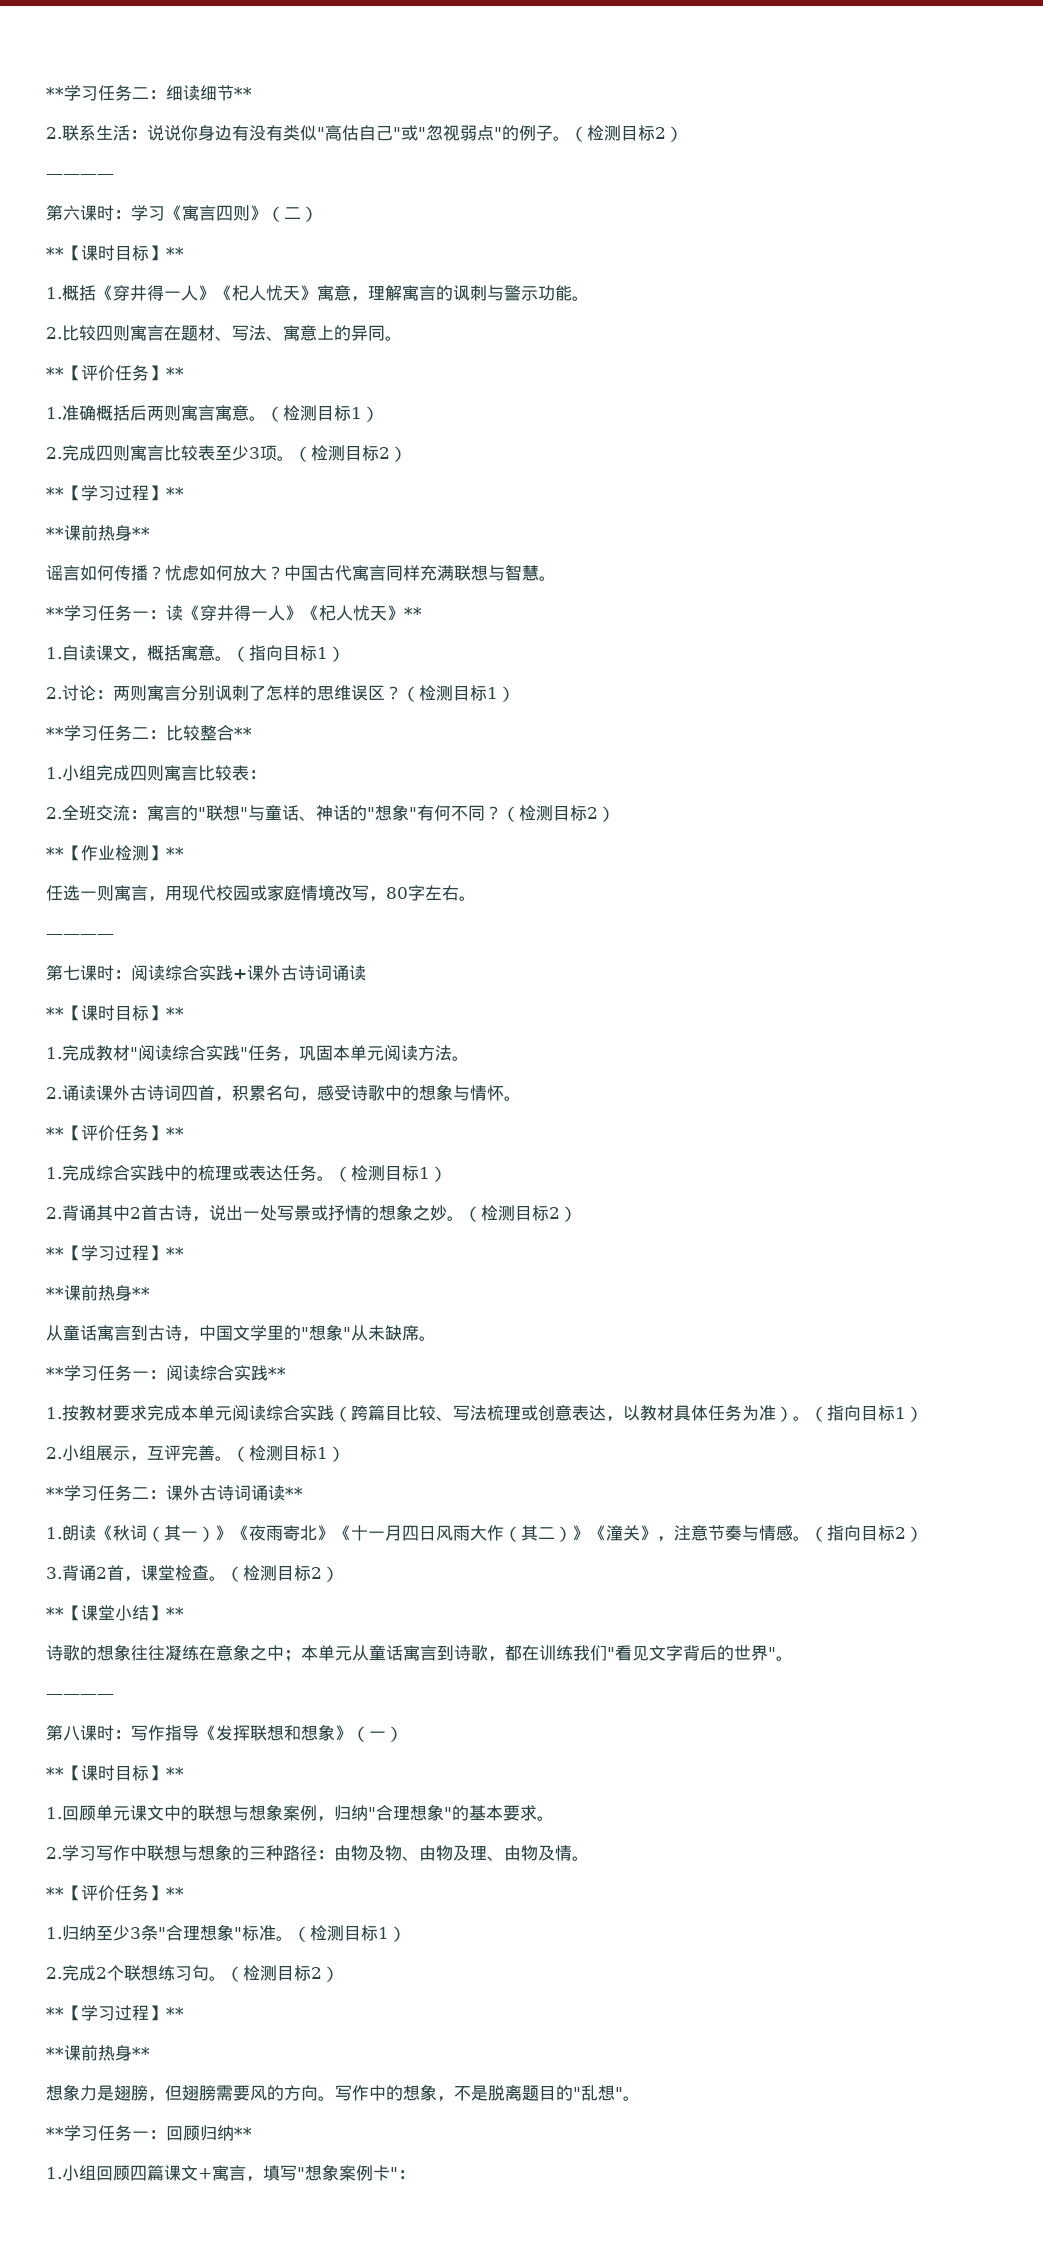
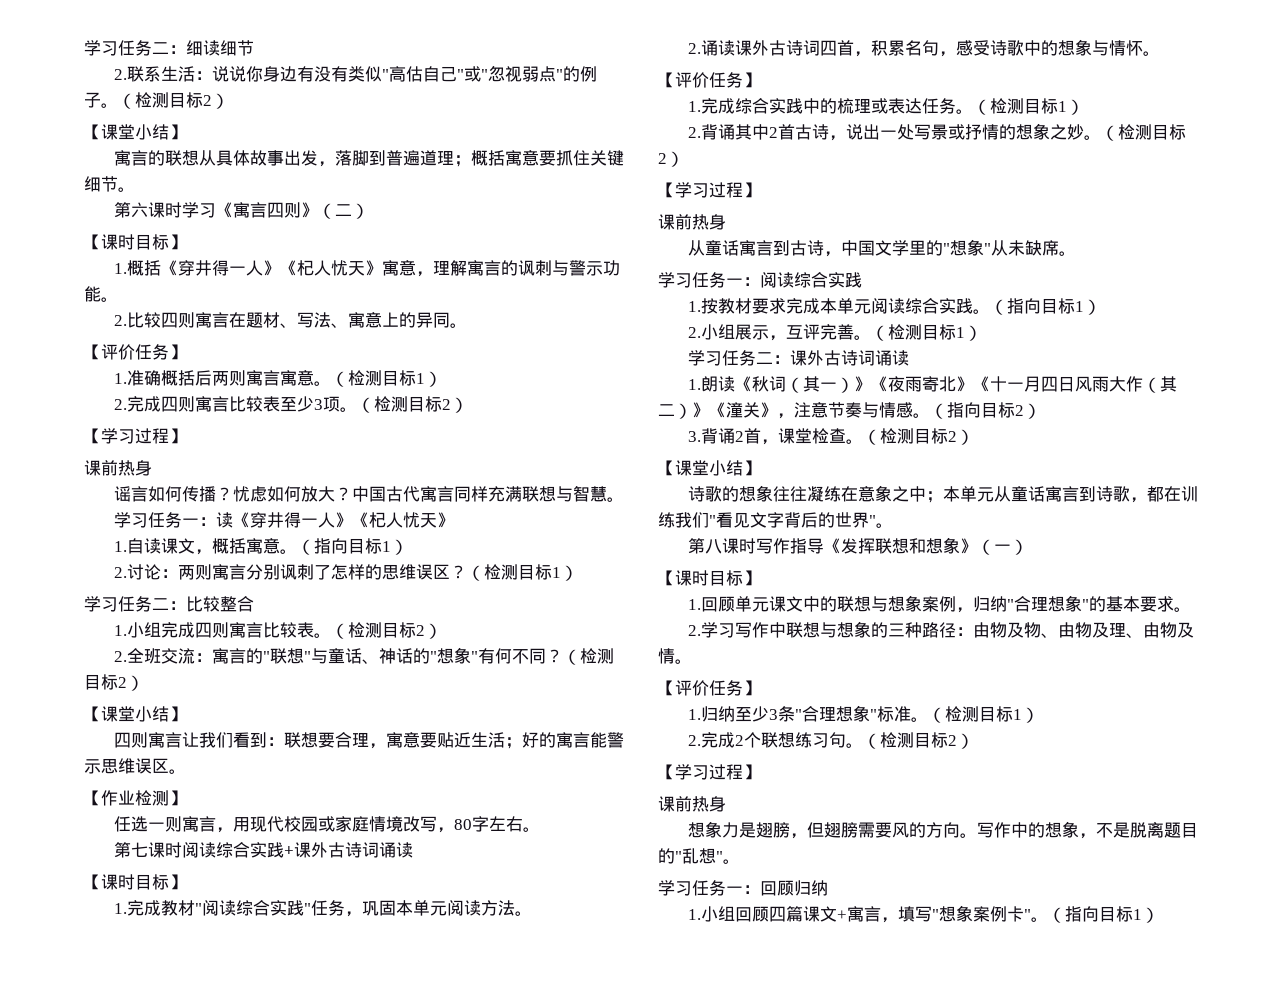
- **学习任务二：细读细节**
+ 学习任务二：细读细节
  2.联系生活：说说你身边有没有类似"高估自己"或"忽视弱点"的例子。（检测目标2）
- ————
+ 【课堂小结】
+ 寓言的联想从具体故事出发，落脚到普遍道理；概括寓意要抓住关键细节。
- 第六课时：学习《寓言四则》（二）
- **【课时目标】**
+ 第六课时学习《寓言四则》（二）
+ 【课时目标】
  2.比较四则寓言在题材、写法、寓意上的异同。
- **【评价任务】**
+ 【评价任务】
  2.完成四则寓言比较表至少3项。（检测目标2）
- **【学习过程】**
- **课前热身**
+ 【学习过程】
+ 课前热身
- **学习任务一：读《穿井得一人》《杞人忧天》**
+ 学习任务一：读《穿井得一人》《杞人忧天》
- **学习任务二：比较整合**
+ 学习任务二：比较整合
- 1.小组完成四则寓言比较表：
+ 1.小组完成四则寓言比较表。（检测目标2）
  2.全班交流：寓言的"联想"与童话、神话的"想象"有何不同？（检测目标2）
- **【作业检测】**
+ 【课堂小结】
+ 四则寓言让我们看到：联想要合理，寓意要贴近生活；好的寓言能警示思维误区。
+ 【作业检测】
  任选一则寓言，用现代校园或家庭情境改写，80字左右。
- ————
- 第七课时：阅读综合实践+课外古诗词诵读
- **【课时目标】**
+ 第七课时阅读综合实践+课外古诗词诵读
+ 【课时目标】
  2.诵读课外古诗词四首，积累名句，感受诗歌中的想象与情怀。
- **【评价任务】**
+ 【评价任务】
  2.背诵其中2首古诗，说出一处写景或抒情的想象之妙。（检测目标2）
- **【学习过程】**
- **课前热身**
+ 【学习过程】
+ 课前热身
- **学习任务一：阅读综合实践**
+ 学习任务一：阅读综合实践
- 1.按教材要求完成本单元阅读综合实践（跨篇目比较、写法梳理或创意表达，以教材具体任务为准）。
+ 1.按教材要求完成本单元阅读综合实践。
- **学习任务二：课外古诗词诵读**
+ 学习任务二：课外古诗词诵读
  3.背诵2首，课堂检查。（检测目标2）
- **【课堂小结】**
+ 【课堂小结】
  诗歌的想象往往凝练在意象之中；本单元从童话寓言到诗歌，都在训练我们"看见文字背后的世界"。
- ————
- 第八课时：写作指导《发挥联想和想象》（一）
- **【课时目标】**
+ 第八课时写作指导《发挥联想和想象》（一）
+ 【课时目标】
  2.学习写作中联想与想象的三种路径：由物及物、由物及理、由物及情。
- **【评价任务】**
+ 【评价任务】
  2.完成2个联想练习句。（检测目标2）
- **【学习过程】**
- **课前热身**
+ 【学习过程】
+ 课前热身
- **学习任务一：回顾归纳**
+ 学习任务一：回顾归纳
- 1.小组回顾四篇课文+寓言，填写"想象案例卡"：
+ 1.小组回顾四篇课文+寓言，填写"想象案例卡"。（指向目标1）

